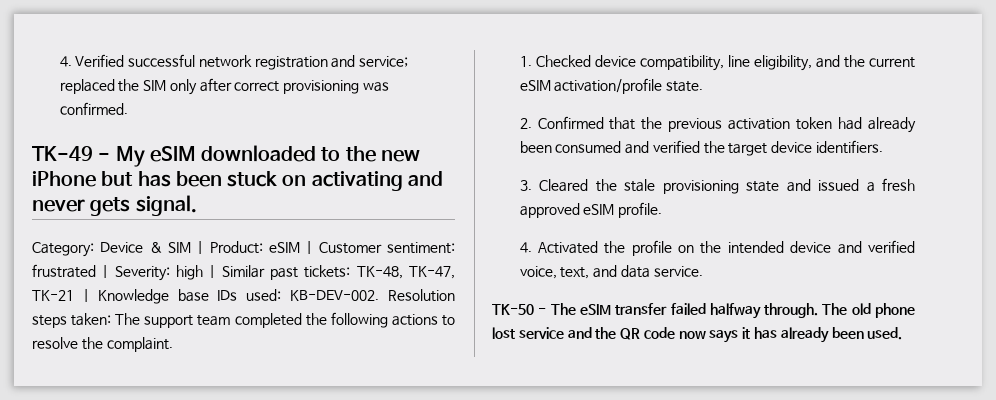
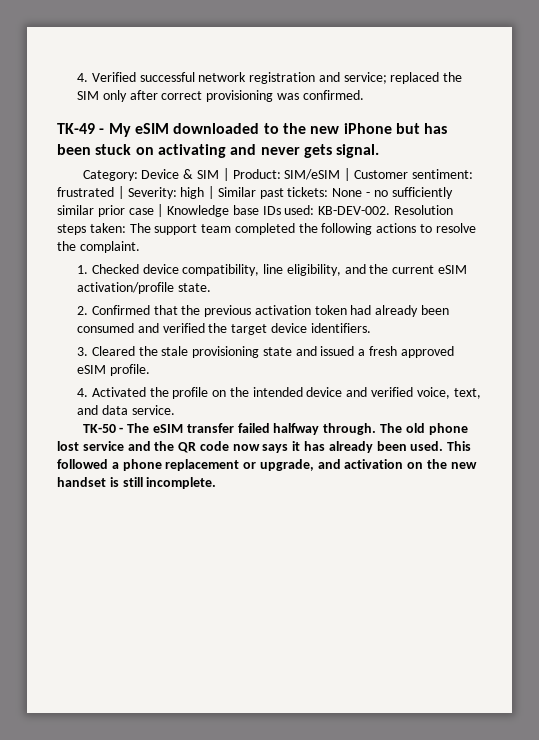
- Category: Device & SIM | Product: eSIM | Customer sentiment: frustrated | Severity: high | Similar past tickets: TK-48, TK-47, TK-21 | Knowledge base IDs used: KB-DEV-002.
+ Category: Device & SIM | Product: SIM/eSIM | Customer sentiment: frustrated | Severity: high | Similar past tickets: None - no sufficiently similar prior case | Knowledge base IDs used: KB-DEV-002.
+ This followed a phone replacement or upgrade, and activation on the new handset is still incomplete.

